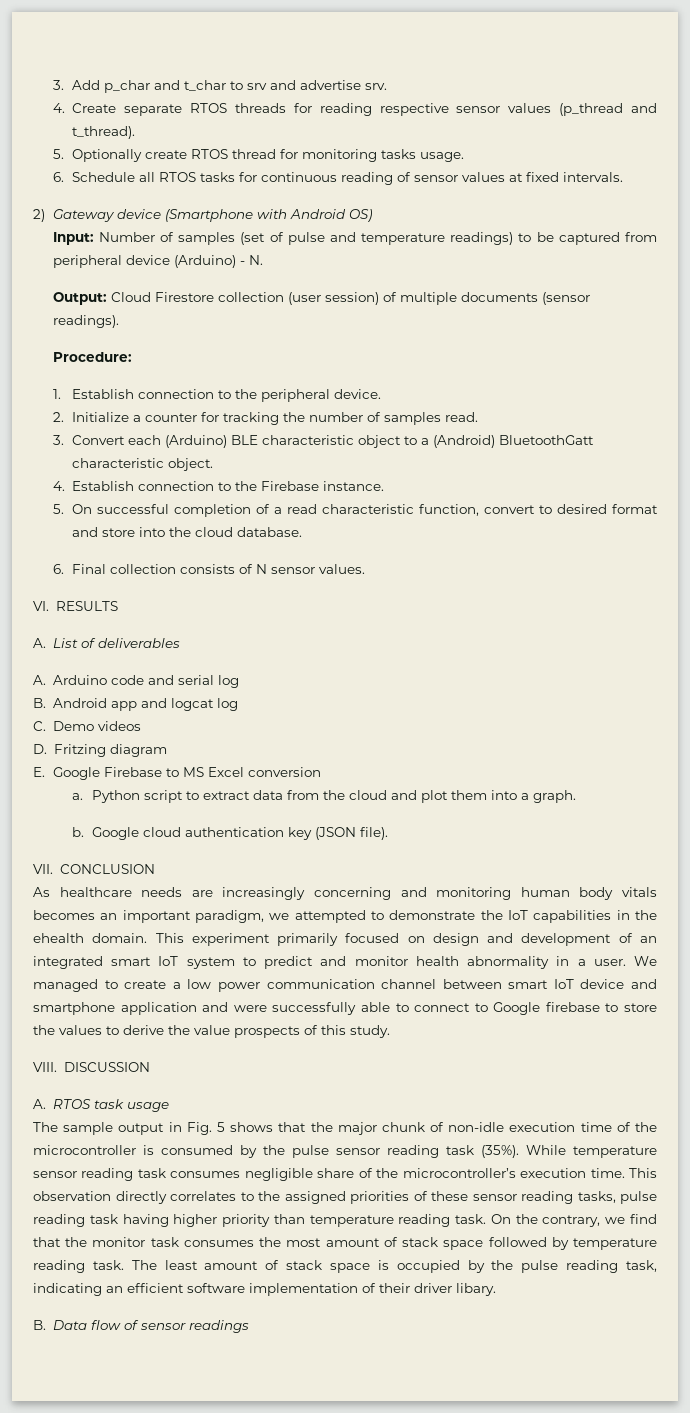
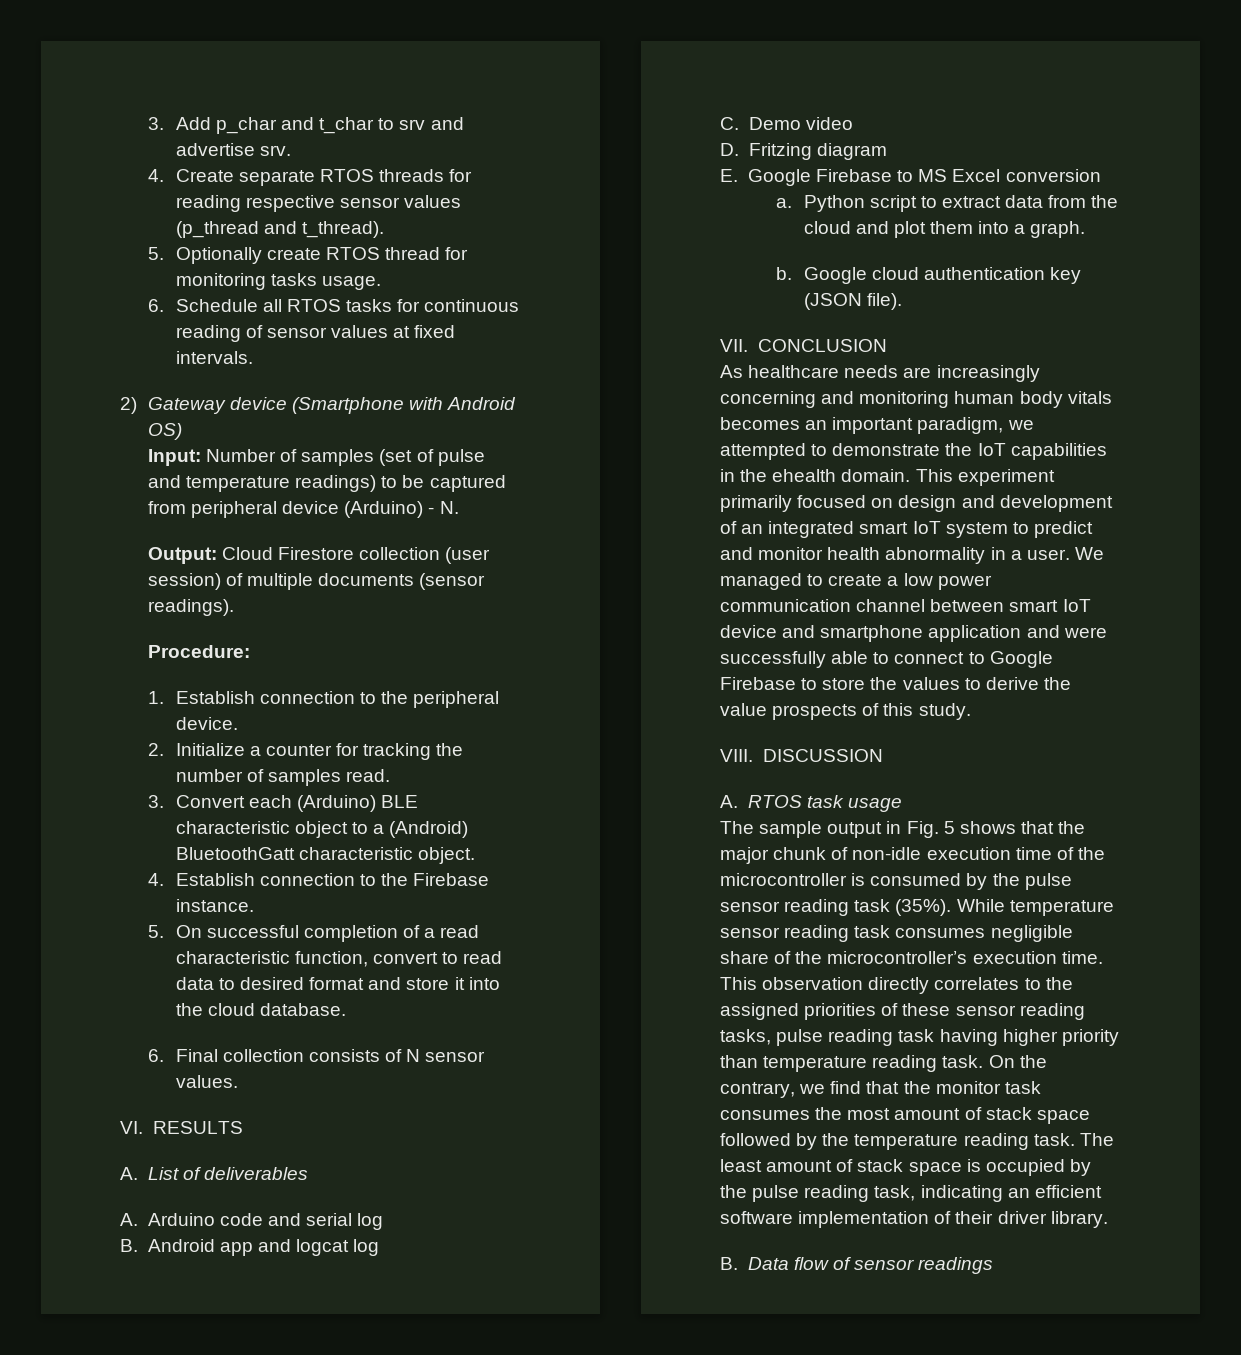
- 5. On successful completion of a read characteristic function, convert to desired format and store into the cloud database.
+ 5. On successful completion of a read characteristic function, convert to read data to desired format and store it into the cloud database.
- C. Demo videos
+ C. Demo video
- We managed to create a low power communication channel between smart IoT device and smartphone application and were successfully able to connect to Google firebase to store the values to derive the value prospects of this study.
+ We managed to create a low power communication channel between smart IoT device and smartphone application and were successfully able to connect to Google Firebase to store the values to derive the value prospects of this study.
- On the contrary, we find that the monitor task consumes the most amount of stack space followed by temperature reading task.
+ On the contrary, we find that the monitor task consumes the most amount of stack space followed by the temperature reading task.
- The least amount of stack space is occupied by the pulse reading task, indicating an efficient software implementation of their driver libary.
+ The least amount of stack space is occupied by the pulse reading task, indicating an efficient software implementation of their driver library.

